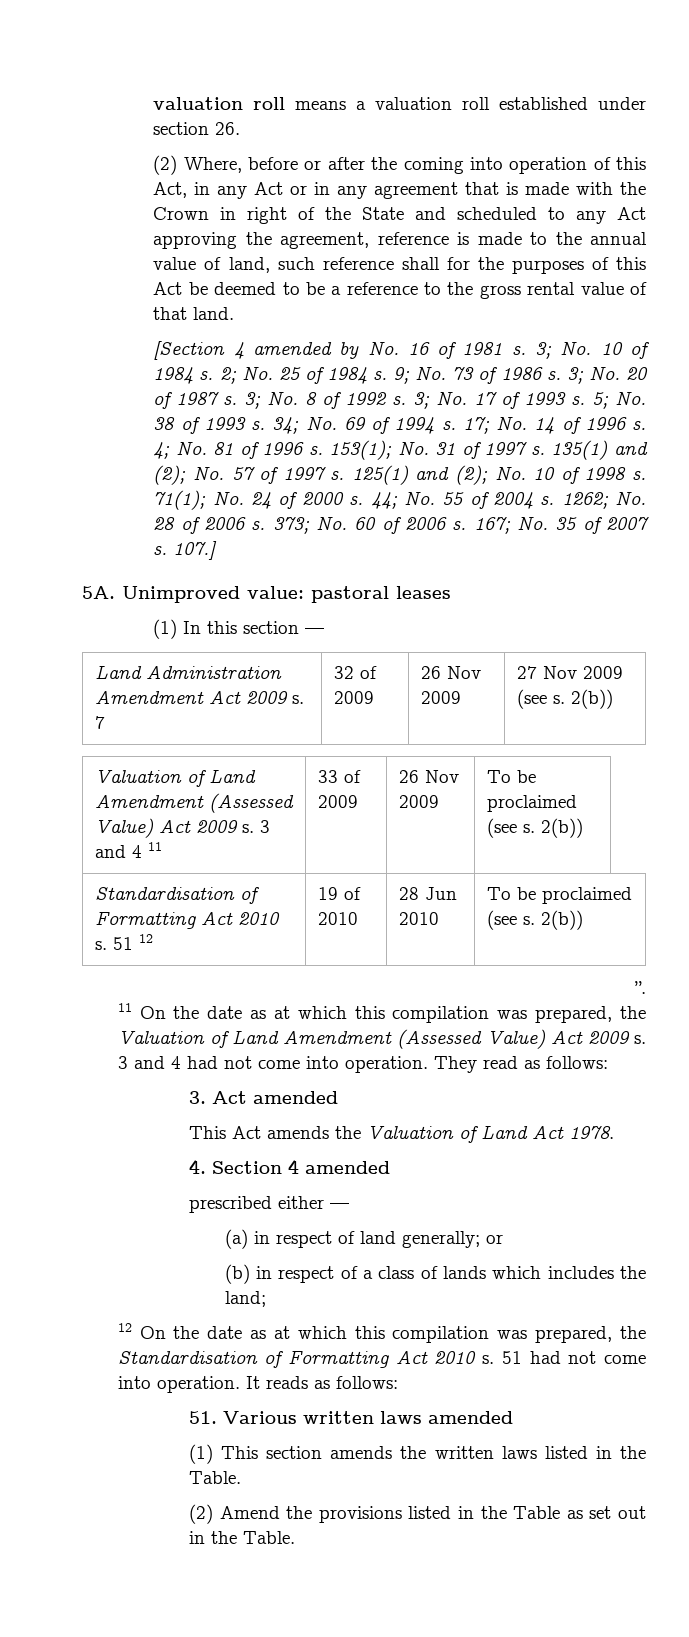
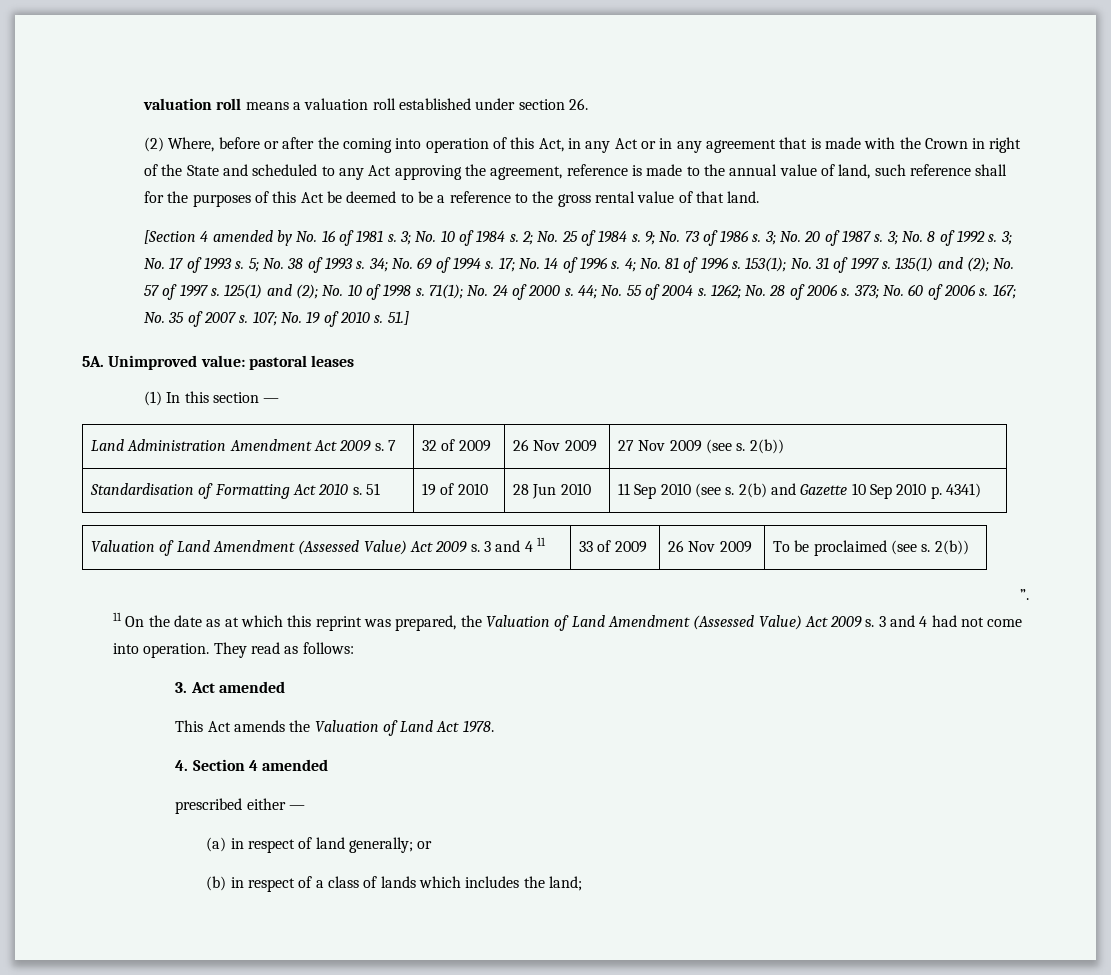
- 107.]
+ 107; No. 19 of 2010 s. 51.]
+ Standardisation of Formatting Act 2010 s. 51 | 19 of 2010 | 28 Jun 2010 | 11 Sep 2010 (see s. 2(b) and Gazette 10 Sep 2010 p. 4341)
- Standardisation of Formatting Act 2010 s. 51 12 | 19 of 2010 | 28 Jun 2010 | To be proclaimed (see s. 2(b))
- 11 On the date as at which this compilation was prepared, the Valuation of Land Amendment (Assessed Value) Act 2009 s.
+ 11 On the date as at which this reprint was prepared, the Valuation of Land Amendment (Assessed Value) Act 2009 s.
- 12 On the date as at which this compilation was prepared, the Standardisation of Formatting Act 2010 s. 51 had not come into operation. It reads as follows:
- 51. Various written laws amended
- (1) This section amends the written laws listed in the Table.
- (2) Amend the provisions listed in the Table as set out in the Table.

